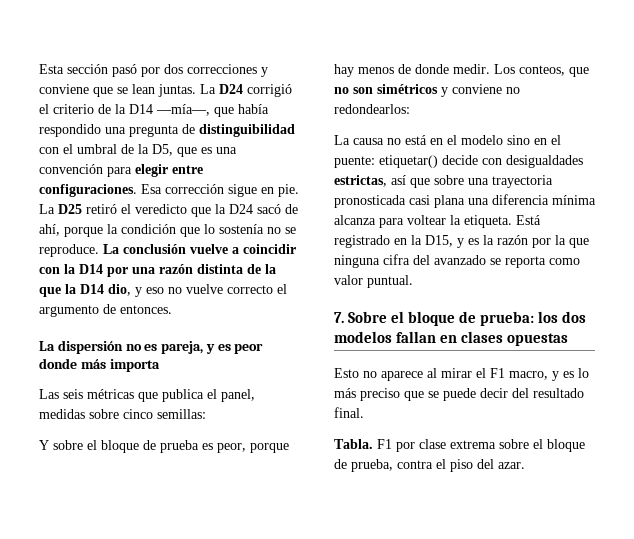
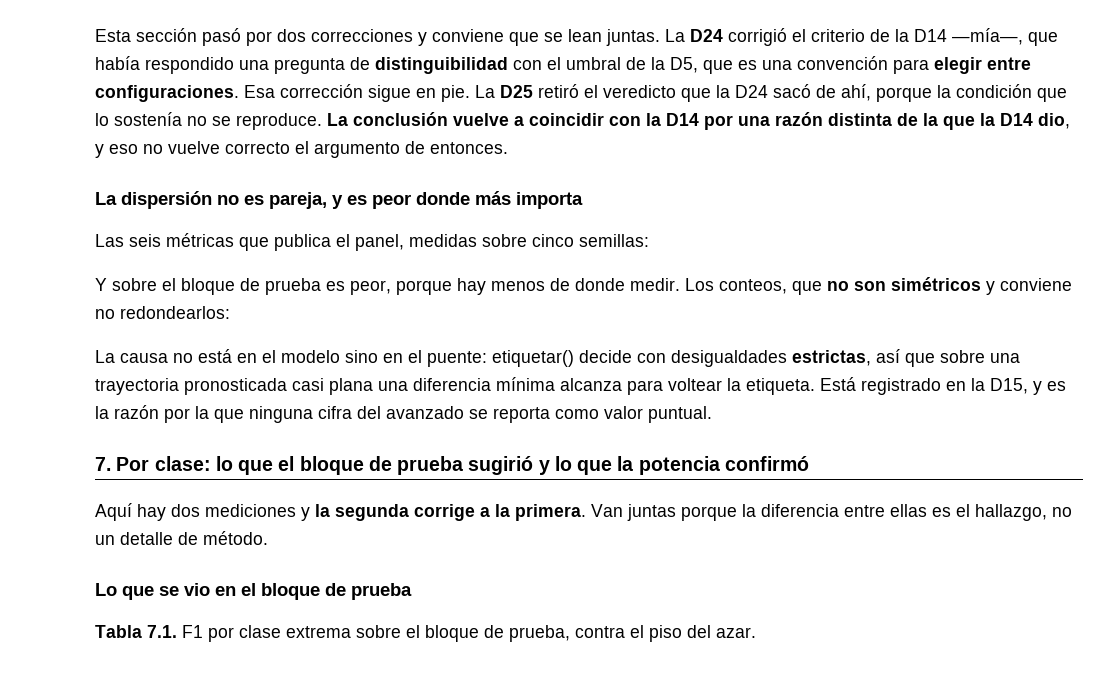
- 7. Sobre el bloque de prueba: los dos modelos fallan en clases opuestas
- Esto no aparece al mirar el F1 macro, y es lo más preciso que se puede decir del resultado final.
- Tabla. F1 por clase extrema sobre el bloque de prueba, contra el piso del azar.
+ 7. Por clase: lo que el bloque de prueba sugirió y lo que la potencia confirmó
+ Aquí hay dos mediciones y la segunda corrige a la primera. Van juntas porque la diferencia entre ellas es el hallazgo, no un detalle de método.
+ Lo que se vio en el bloque de prueba
+ Tabla 7.1. F1 por clase extrema sobre el bloque de prueba, contra el piso del azar.

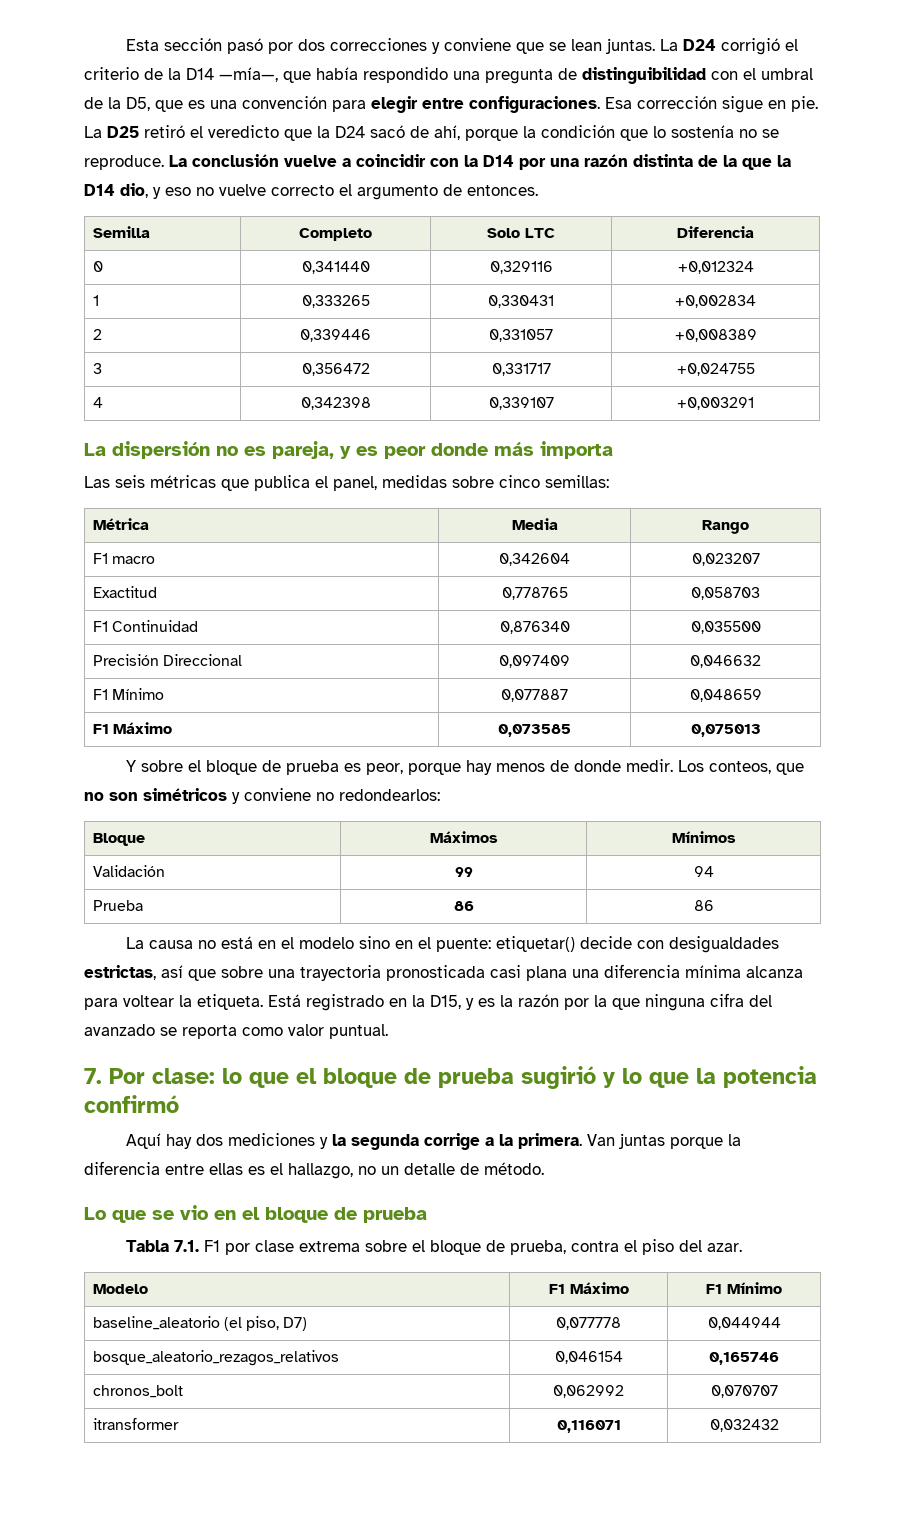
+ Semilla | Completo | Solo LTC | Diferencia
+ 0 | 0,341440 | 0,329116 | +0,012324
+ 1 | 0,333265 | 0,330431 | +0,002834
+ 2 | 0,339446 | 0,331057 | +0,008389
+ 3 | 0,356472 | 0,331717 | +0,024755
+ 4 | 0,342398 | 0,339107 | +0,003291
+ Métrica | Media | Rango
+ F1 macro | 0,342604 | 0,023207
+ Exactitud | 0,778765 | 0,058703
+ F1 Continuidad | 0,876340 | 0,035500
+ Precisión Direccional | 0,097409 | 0,046632
+ F1 Mínimo | 0,077887 | 0,048659
+ F1 Máximo | 0,073585 | 0,075013
+ Bloque | Máximos | Mínimos
+ Validación | 99 | 94
+ Prueba | 86 | 86
+ Modelo | F1 Máximo | F1 Mínimo
+ baseline_aleatorio (el piso, D7) | 0,077778 | 0,044944
+ bosque_aleatorio_rezagos_relativos | 0,046154 | 0,165746
+ chronos_bolt | 0,062992 | 0,070707
+ itransformer | 0,116071 | 0,032432

